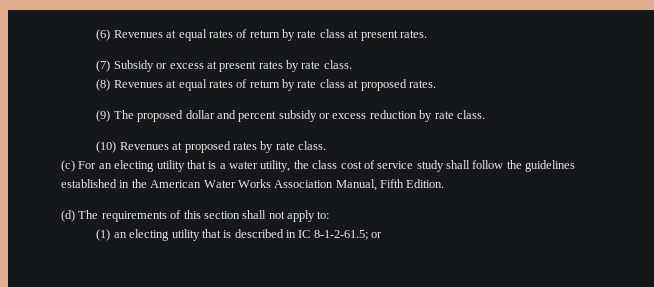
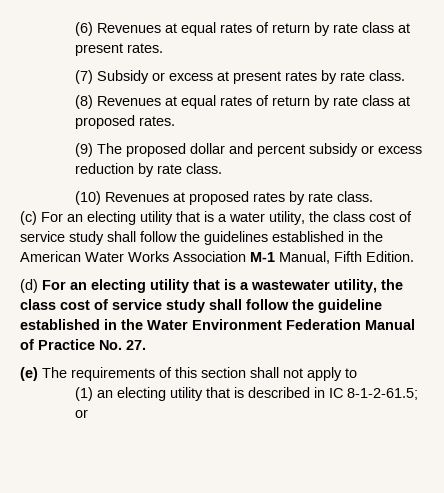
- (c) For an electing utility that is a water utility, the class cost of service study shall follow the guidelines established in the American Water Works Association Manual, Fifth Edition.
+ (c) For an electing utility that is a water utility, the class cost of service study shall follow the guidelines established in the American Water Works Association M-1 Manual, Fifth Edition.
- (d) The requirements of this section shall not apply to:
+ (d) For an electing utility that is a wastewater utility, the class cost of service study shall follow the guideline established in the Water Environment Federation Manual of Practice No. 27.
+ (e) The requirements of this section shall not apply to

